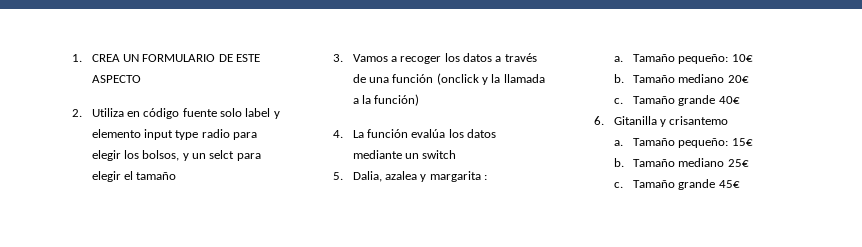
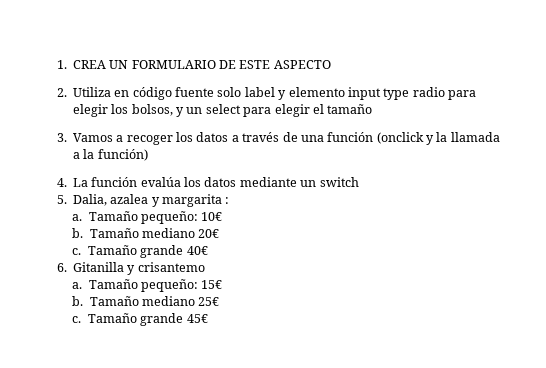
- 2. Utiliza en código fuente solo label y elemento input type radio para elegir los bolsos, y un selct para elegir el tamaño
+ 2. Utiliza en código fuente solo label y elemento input type radio para elegir los bolsos, y un select para elegir el tamaño

